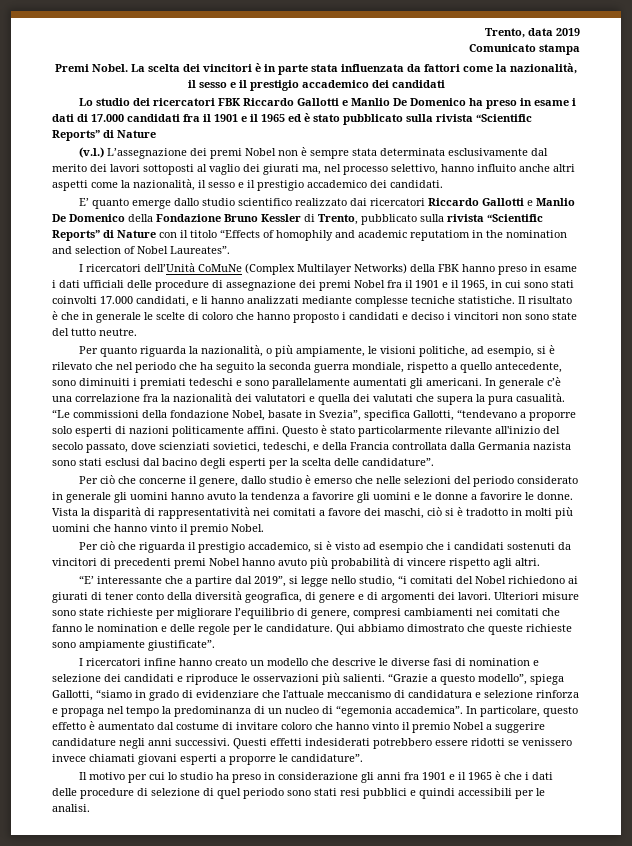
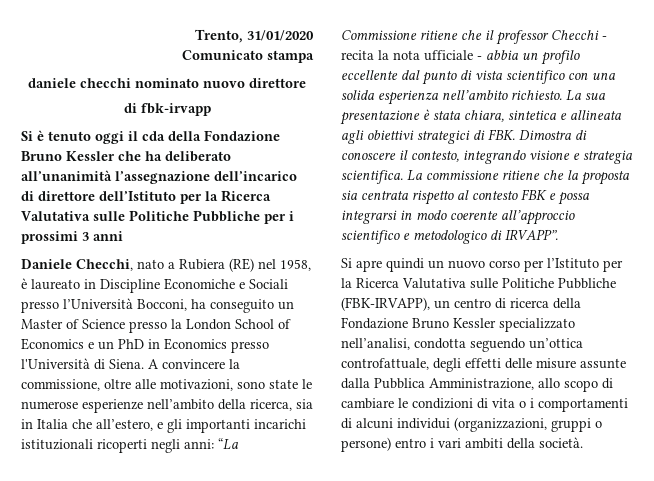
- Trento, data 2019
+ Trento, 31/01/2020
- Premi Nobel. La scelta dei vincitori è in parte stata influenzata da fattori come la nazionalità, il sesso e il prestigio accademico dei candidati
- Lo studio dei ricercatori FBK Riccardo Gallotti e Manlio De Domenico ha preso in esame i dati di 17.000 candidati fra il 1901 e il 1965 ed è stato pubblicato sulla rivista “Scientific Reports” di Nature
- (v.l.) L’assegnazione dei premi Nobel non è sempre stata determinata esclusivamente dal merito dei lavori sottoposti al vaglio dei giurati ma, nel processo selettivo, hanno influito anche altri aspetti come la nazionalità, il sesso e il prestigio accademico dei candidati.
- E’ quanto emerge dallo studio scientifico realizzato dai ricercatori Riccardo Gallotti e Manlio De Domenico della Fondazione Bruno Kessler di Trento, pubblicato sulla rivista “Scientific Reports” di Nature con il titolo “Effects of homophily and academic reputatiom in the nomination and selection of Nobel Laureates”.
- I ricercatori dell’Unità CoMuNe (Complex Multilayer Networks) della FBK hanno preso in esame i dati ufficiali delle procedure di assegnazione dei premi Nobel fra il 1901 e il 1965, in cui sono stati coinvolti 17.000 candidati, e li hanno analizzati mediante complesse tecniche statistiche. Il risultato è che in generale le scelte di coloro che hanno proposto i candidati e deciso i vincitori non sono state del tutto neutre.
- Per quanto riguarda la nazionalità, o più ampiamente, le visioni politiche, ad esempio, si è rilevato che nel periodo che ha seguito la seconda guerra mondiale, rispetto a quello antecedente, sono diminuiti i premiati tedeschi e sono parallelamente aumentati gli americani. In generale c’è una correlazione fra la nazionalità dei valutatori e quella dei valutati che supera la pura casualità. “Le commissioni della fondazione Nobel, basate in Svezia”, specifica Gallotti, “tendevano a proporre solo esperti di nazioni politicamente affini. Questo è stato particolarmente rilevante all'inizio del secolo passato, dove scienziati sovietici, tedeschi, e della Francia controllata dalla Germania nazista sono stati esclusi dal bacino degli esperti per la scelta delle candidature”.
- Per ciò che concerne il genere, dallo studio è emerso che nelle selezioni del periodo considerato in generale gli uomini hanno avuto la tendenza a favorire gli uomini e le donne a favorire le donne. Vista la disparità di rappresentatività nei comitati a favore dei maschi, ciò si è tradotto in molti più uomini che hanno vinto il premio Nobel.
- Per ciò che riguarda il prestigio accademico, si è visto ad esempio che i candidati sostenuti da vincitori di precedenti premi Nobel hanno avuto più probabilità di vincere rispetto agli altri.
- “E’ interessante che a partire dal 2019”, si legge nello studio, “i comitati del Nobel richiedono ai giurati di tener conto della diversità geografica, di genere e di argomenti dei lavori. Ulteriori misure sono state richieste per migliorare l’equilibrio di genere, compresi cambiamenti nei comitati che fanno le nomination e delle regole per le candidature. Qui abbiamo dimostrato che queste richieste sono ampiamente giustificate”.
- I ricercatori infine hanno creato un modello che descrive le diverse fasi di nomination e selezione dei candidati e riproduce le osservazioni più salienti. “Grazie a questo modello”, spiega Gallotti, “siamo in grado di evidenziare che l'attuale meccanismo di candidatura e selezione rinforza e propaga nel tempo la predominanza di un nucleo di “egemonia accademica”. In particolare, questo effetto è aumentato dal costume di invitare coloro che hanno vinto il premio Nobel a suggerire candidature negli anni successivi. Questi effetti indesiderati potrebbero essere ridotti se venissero invece chiamati giovani esperti a proporre le candidature”.
- Il motivo per cui lo studio ha preso in considerazione gli anni fra 1901 e il 1965 è che i dati delle procedure di selezione di quel periodo sono stati resi pubblici e quindi accessibili per le analisi.
+ daniele checchi nominato nuovo direttore
+ di fbk-irvapp
+ Si è tenuto oggi il cda della Fondazione Bruno Kessler che ha deliberato all’unanimità l’assegnazione dell’incarico di direttore dell’Istituto per la Ricerca Valutativa sulle Politiche Pubbliche per i prossimi 3 anni
+ Daniele Checchi, nato a Rubiera (RE) nel 1958, è laureato in Discipline Economiche e Sociali presso l’Università Bocconi, ha conseguito un Master of Science presso la London School of Economics e un PhD in Economics presso l'Università di Siena. A convincere la commissione, oltre alle motivazioni, sono state le numerose esperienze nell’ambito della ricerca, sia in Italia che all’estero, e gli importanti incarichi istituzionali ricoperti negli anni: “La Commissione ritiene che il professor Checchi - recita la nota ufficiale - abbia un profilo eccellente dal punto di vista scientifico con una solida esperienza nell’ambito richiesto. La sua presentazione è stata chiara, sintetica e allineata agli obiettivi strategici di FBK. Dimostra di conoscere il contesto, integrando visione e strategia scientifica. La commissione ritiene che la proposta sia centrata rispetto al contesto FBK e possa integrarsi in modo coerente all’approccio scientifico e metodologico di IRVAPP”.
+ Si apre quindi un nuovo corso per l’Istituto per la Ricerca Valutativa sulle Politiche Pubbliche (FBK-IRVAPP), un centro di ricerca della Fondazione Bruno Kessler specializzato nell’analisi, condotta seguendo un’ottica controfattuale, degli effetti delle misure assunte dalla Pubblica Amministrazione, allo scopo di cambiare le condizioni di vita o i comportamenti di alcuni individui (organizzazioni, gruppi o persone) entro i vari ambiti della società.

